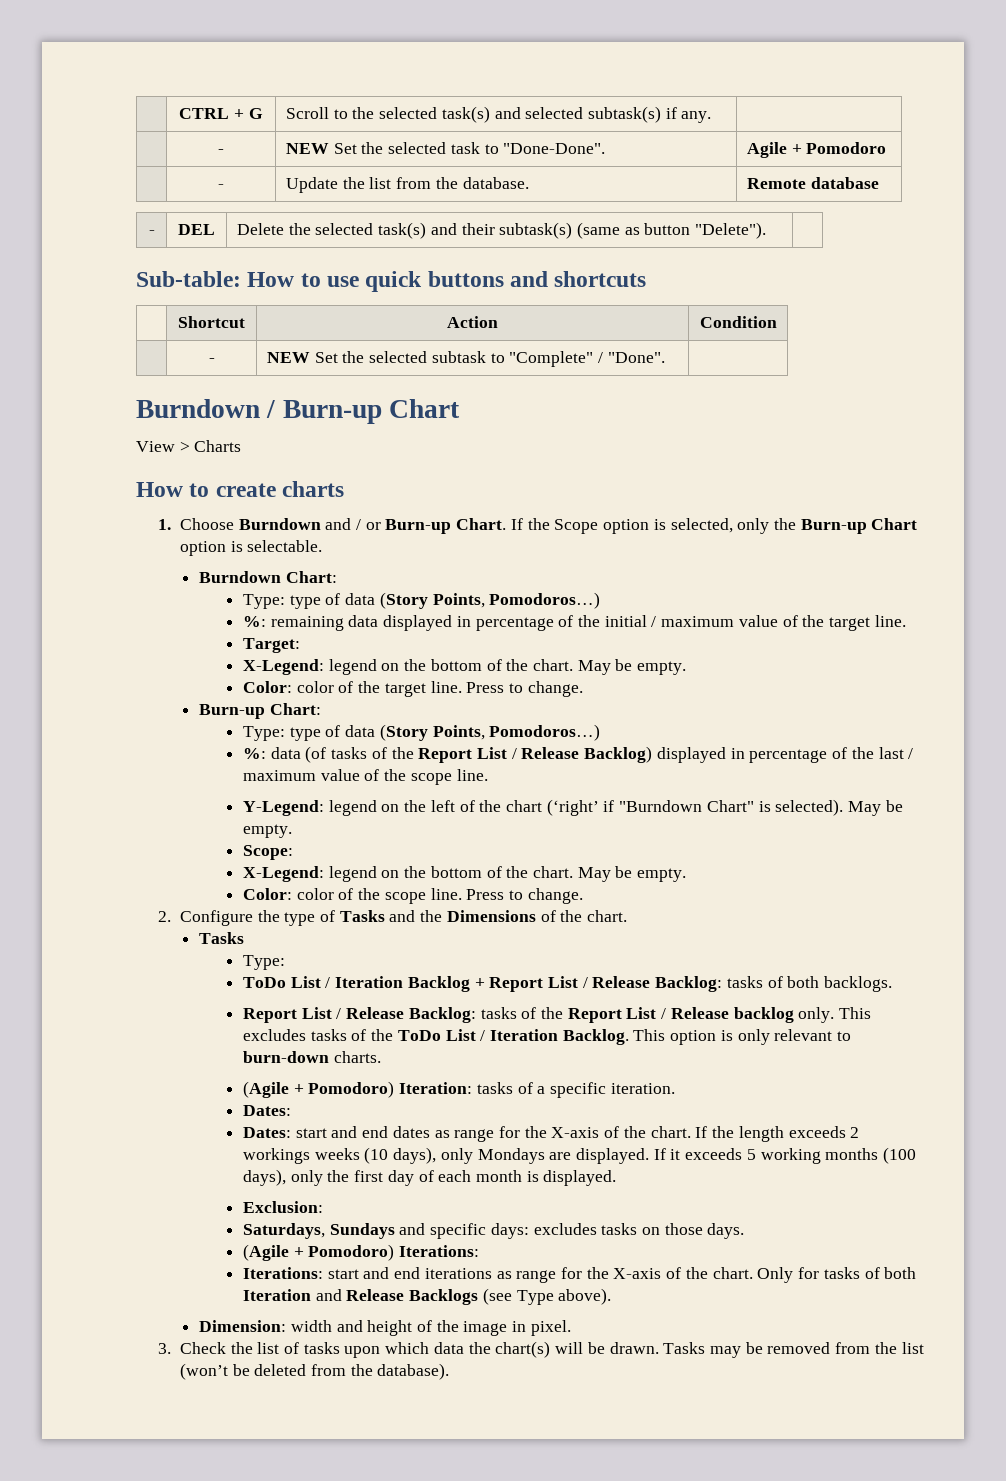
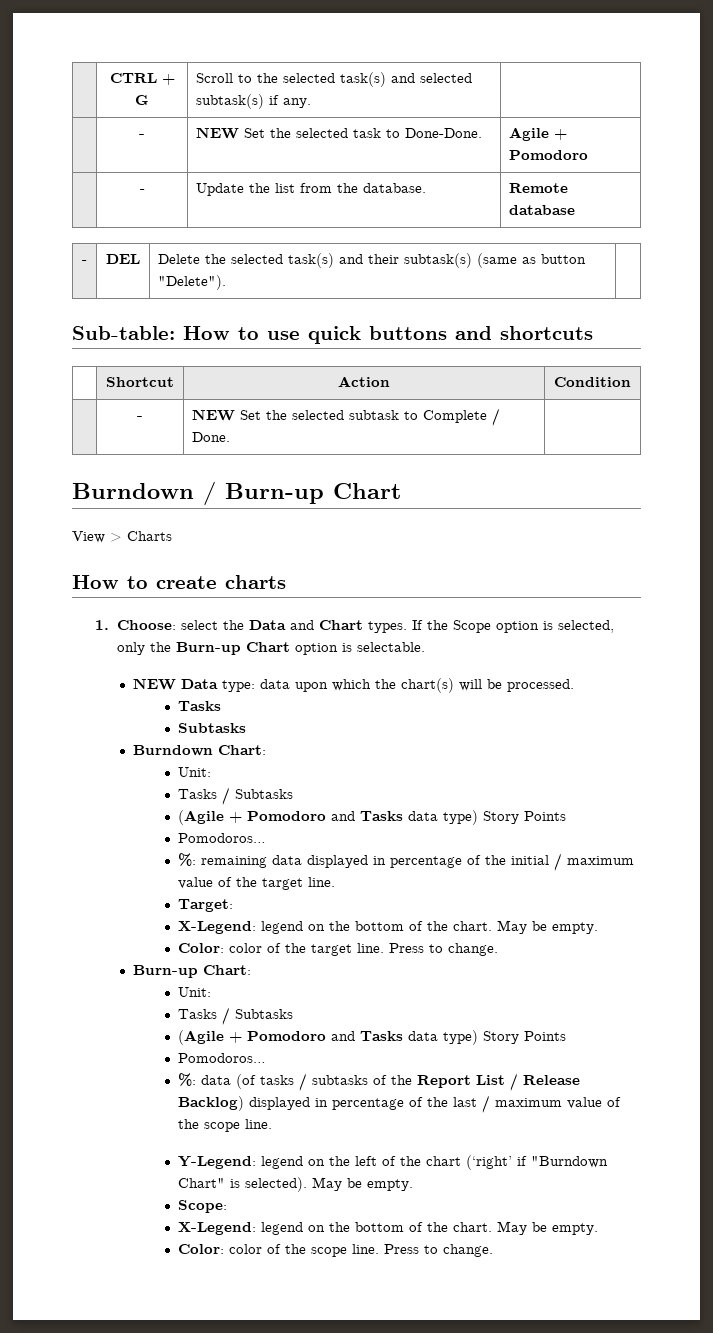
- | - | NEW Set the selected task to "Done-Done". | Agile + Pomodoro
+ | - | NEW Set the selected task to Done-Done. | Agile + Pomodoro
- | - | NEW Set the selected subtask to "Complete" / "Done". |
+ | - | NEW Set the selected subtask to Complete / Done. |
- 1. Choose Burndown and / or Burn-up Chart.
+ 1. Choose: select the Data and Chart types.
+ NEW Data type: data upon which the chart(s) will be processed.
+ Tasks
+ Subtasks
  Burndown Chart:
- Type: type of data (Story Points, Pomodoros…)
+ Unit:
+ Tasks / Subtasks
+ (Agile + Pomodoro and Tasks data type) Story Points
+ Pomodoros…
  Burn-up Chart:
- Type: type of data (Story Points, Pomodoros…)
+ Unit:
+ Tasks / Subtasks
+ (Agile + Pomodoro and Tasks data type) Story Points
+ Pomodoros…
- %: data (of tasks of the Report List / Release Backlog) displayed in percentage of the last / maximum value of the scope line.
+ %: data (of tasks / subtasks of the Report List / Release Backlog) displayed in percentage of the last / maximum value of the scope line.
- 2. Configure the type of Tasks and the Dimensions of the chart.
- Tasks
- Type:
- ToDo List / Iteration Backlog + Report List / Release Backlog: tasks of both backlogs.
- Report List / Release Backlog: tasks of the Report List / Release backlog only. This excludes tasks of the ToDo List / Iteration Backlog. This option is only relevant to burn-down charts.
- (Agile + Pomodoro) Iteration: tasks of a specific iteration.
- Dates:
- Dates: start and end dates as range for the X-axis of the chart. If the length exceeds 2 workings weeks (10 days), only Mondays are displayed. If it exceeds 5 working months (100 days), only the first day of each month is displayed.
- Exclusion:
- Saturdays, Sundays and specific days: excludes tasks on those days.
- (Agile + Pomodoro) Iterations:
- Iterations: start and end iterations as range for the X-axis of the chart. Only for tasks of both Iteration and Release Backlogs (see Type above).
- Dimension: width and height of the image in pixel.
- 3. Check the list of tasks upon which data the chart(s) will be drawn. Tasks may be removed from the list (won’t be deleted from the database).

